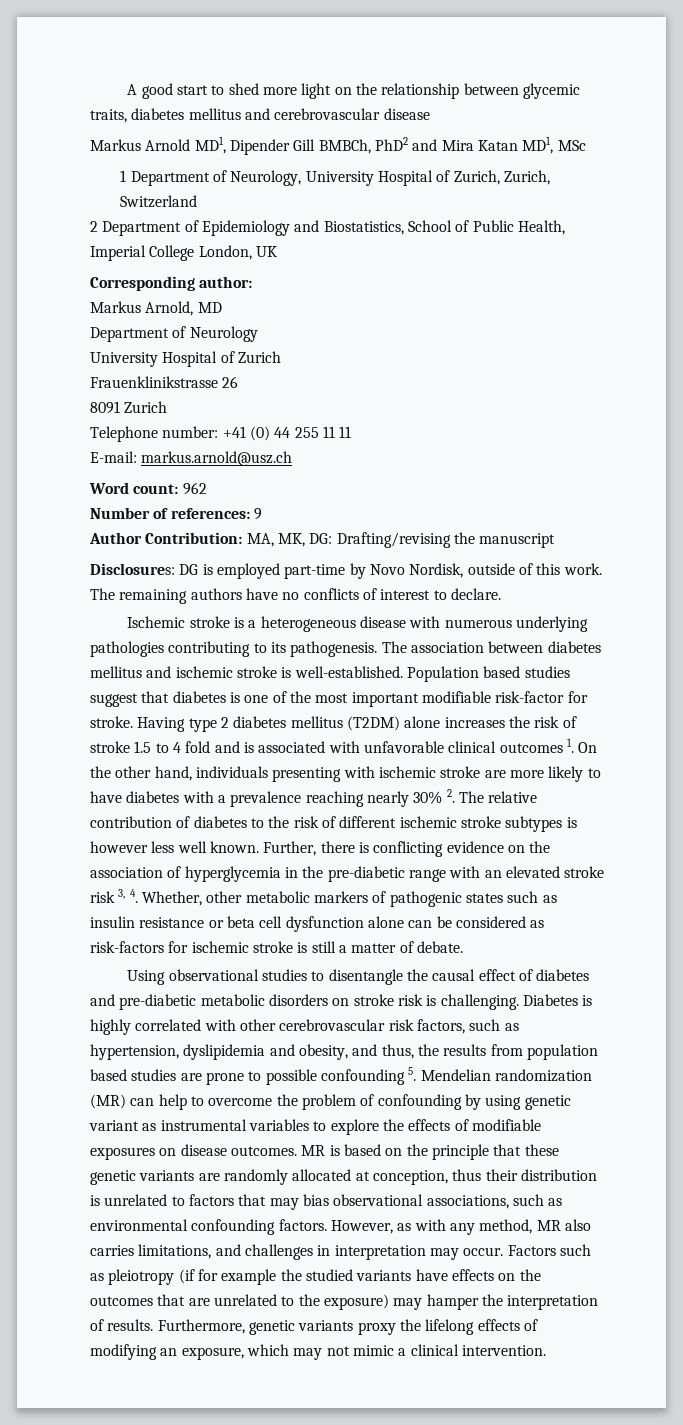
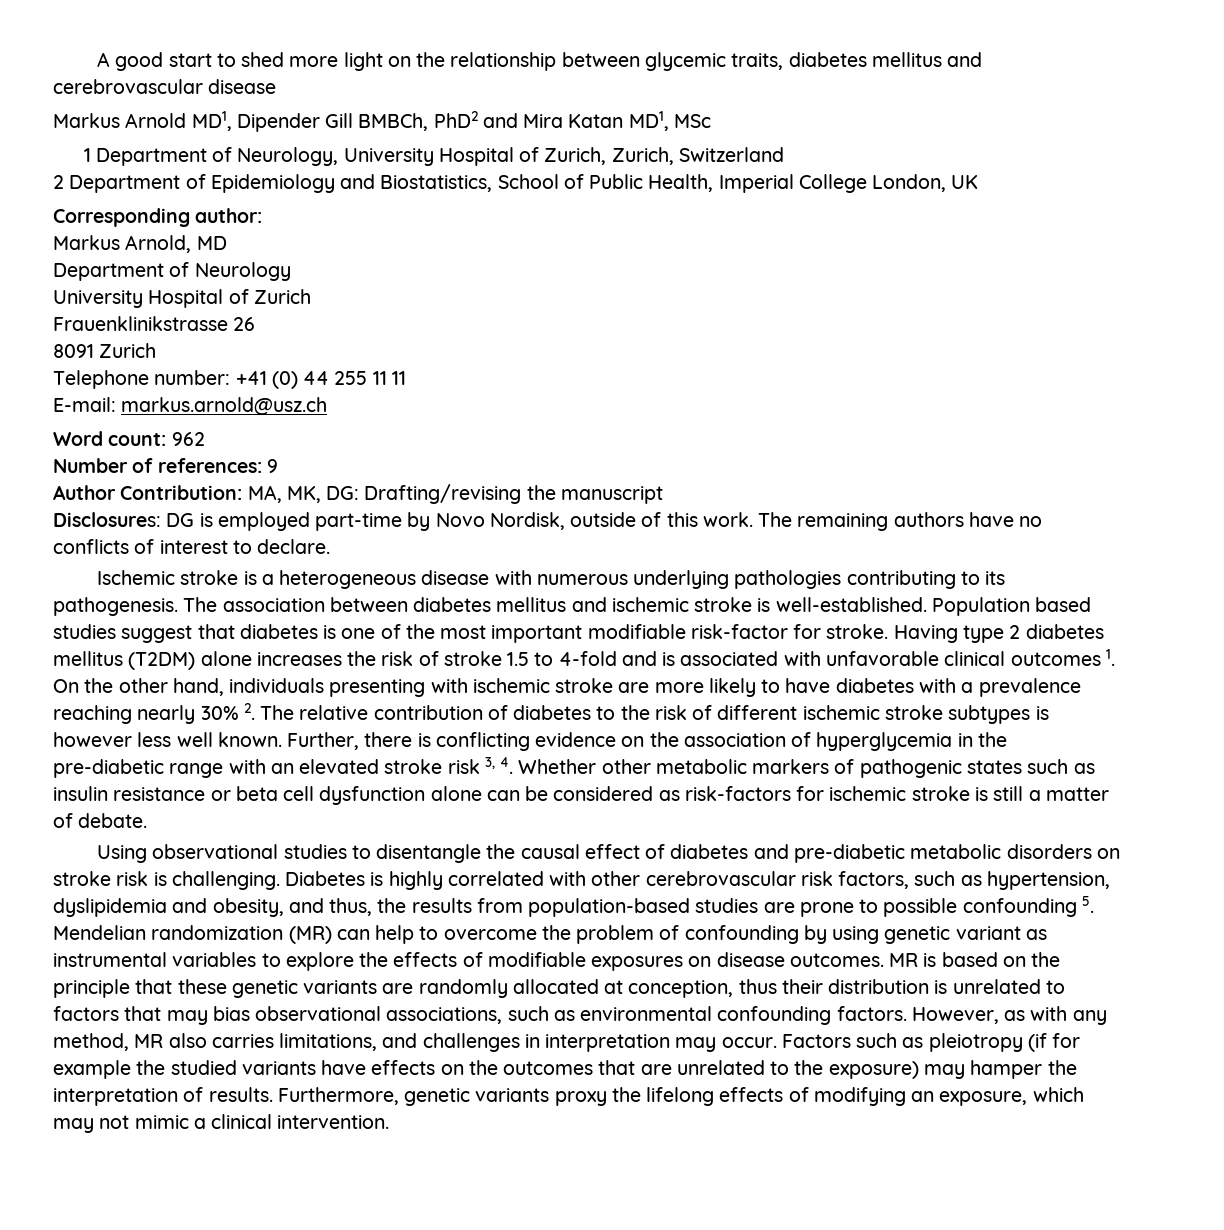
- Having type 2 diabetes mellitus (T2DM) alone increases the risk of stroke 1.5 to 4 fold and is associated with unfavorable clinical outcomes 1. On the other hand, individuals presenting with ischemic stroke are more likely to have diabetes with a prevalence reaching nearly 30% 2. The relative contribution of diabetes to the risk of different ischemic stroke subtypes is however less well known.
+ Having type 2 diabetes mellitus (T2DM) alone increases the risk of stroke 1.5 to 4-fold and is associated with unfavorable clinical outcomes 1. On the other hand, individuals presenting with ischemic stroke are more likely to have diabetes with a prevalence reaching nearly 30% 2. The relative contribution of diabetes to the risk of different ischemic stroke subtypes is however less well known.
- Further, there is conflicting evidence on the association of hyperglycemia in the pre-diabetic range with an elevated stroke risk 3, 4. Whether, other metabolic markers of pathogenic states such as insulin resistance or beta cell dysfunction alone can be considered as risk-factors for ischemic stroke is still a matter of debate.
+ Further, there is conflicting evidence on the association of hyperglycemia in the pre-diabetic range with an elevated stroke risk 3, 4. Whether other metabolic markers of pathogenic states such as insulin resistance or beta cell dysfunction alone can be considered as risk-factors for ischemic stroke is still a matter of debate.
- Diabetes is highly correlated with other cerebrovascular risk factors, such as hypertension, dyslipidemia and obesity, and thus, the results from population based studies are prone to possible confounding 5. Mendelian randomization (MR) can help to overcome the problem of confounding by using genetic variant as instrumental variables to explore the effects of modifiable exposures on disease outcomes.
+ Diabetes is highly correlated with other cerebrovascular risk factors, such as hypertension, dyslipidemia and obesity, and thus, the results from population-based studies are prone to possible confounding 5. Mendelian randomization (MR) can help to overcome the problem of confounding by using genetic variant as instrumental variables to explore the effects of modifiable exposures on disease outcomes.

